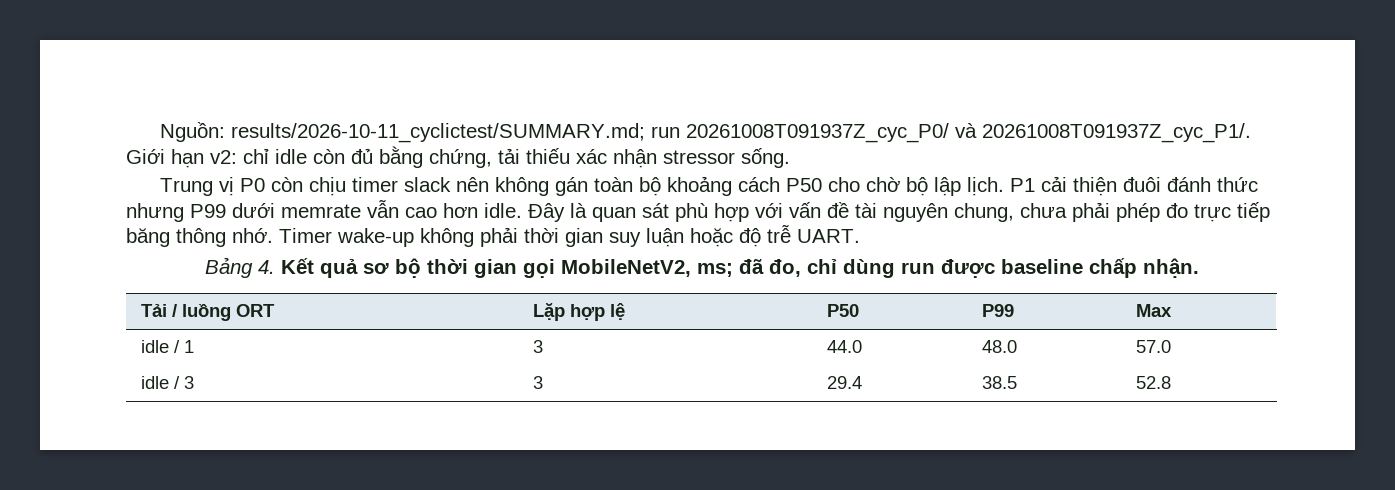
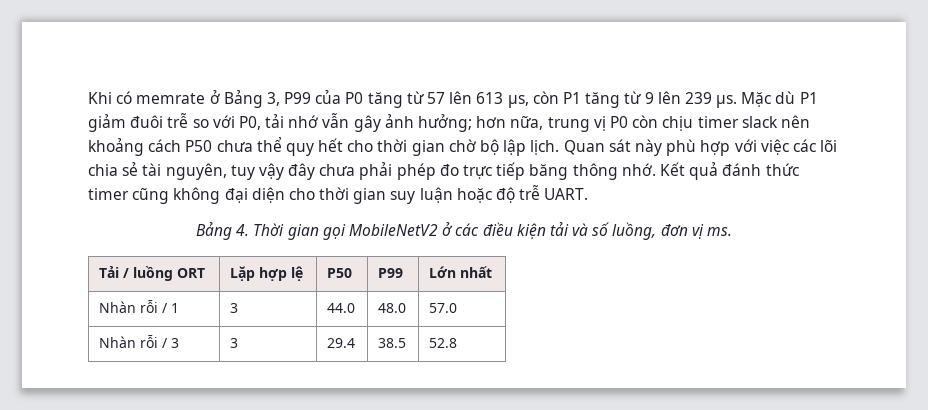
- Nguồn: results/2026-10-11_cyclictest/SUMMARY.md; run 20261008T091937Z_cyc_P0/ và 20261008T091937Z_cyc_P1/. Giới hạn v2: chỉ idle còn đủ bằng chứng, tải thiếu xác nhận stressor sống.
- Trung vị P0 còn chịu timer slack nên không gán toàn bộ khoảng cách P50 cho chờ bộ lập lịch. P1 cải thiện đuôi đánh thức nhưng P99 dưới memrate vẫn cao hơn idle. Đây là quan sát phù hợp với vấn đề tài nguyên chung, chưa phải phép đo trực tiếp băng thông nhớ.
+ Khi có memrate ở Bảng 3, P99 của P0 tăng từ 57 lên 613 µs, còn P1 tăng từ 9 lên 239 µs. Mặc dù P1 giảm đuôi trễ so với P0, tải nhớ vẫn gây ảnh hưởng; hơn nữa, trung vị P0 còn chịu timer slack nên khoảng cách P50 chưa thể quy hết cho thời gian chờ bộ lập lịch. Quan sát này phù hợp với việc các lõi chia sẻ tài nguyên, tuy vậy đây chưa phải phép đo trực tiếp băng thông nhớ.
- Timer wake-up không phải thời gian suy luận hoặc độ trễ UART.
+ Kết quả đánh thức timer cũng không đại diện cho thời gian suy luận hoặc độ trễ UART.
- Bảng 4. Kết quả sơ bộ thời gian gọi MobileNetV2, ms; đã đo, chỉ dùng run được baseline chấp nhận.
+ Bảng 4. Thời gian gọi MobileNetV2 ở các điều kiện tải và số luồng, đơn vị ms.
- Tải / luồng ORT | Lặp hợp lệ | P50 | P99 | Max
- idle / 1 | 3 | 44.0 | 48.0 | 57.0
+ Tải / luồng ORT | Lặp hợp lệ | P50 | P99 | Lớn nhất
+ Nhàn rỗi / 1 | 3 | 44.0 | 48.0 | 57.0
- idle / 3 | 3 | 29.4 | 38.5 | 52.8
+ Nhàn rỗi / 3 | 3 | 29.4 | 38.5 | 52.8

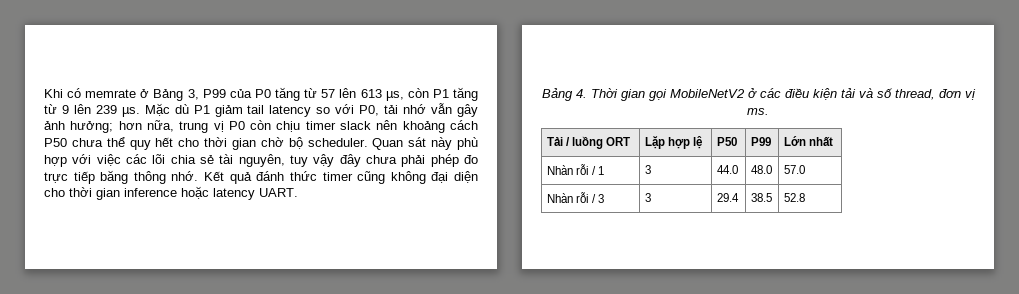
- Mặc dù P1 giảm đuôi trễ so với P0, tải nhớ vẫn gây ảnh hưởng; hơn nữa, trung vị P0 còn chịu timer slack nên khoảng cách P50 chưa thể quy hết cho thời gian chờ bộ lập lịch.
+ Mặc dù P1 giảm tail latency so với P0, tải nhớ vẫn gây ảnh hưởng; hơn nữa, trung vị P0 còn chịu timer slack nên khoảng cách P50 chưa thể quy hết cho thời gian chờ bộ scheduler.
- Kết quả đánh thức timer cũng không đại diện cho thời gian suy luận hoặc độ trễ UART.
+ Kết quả đánh thức timer cũng không đại diện cho thời gian inference hoặc latency UART.
- Bảng 4. Thời gian gọi MobileNetV2 ở các điều kiện tải và số luồng, đơn vị ms.
+ Bảng 4. Thời gian gọi MobileNetV2 ở các điều kiện tải và số thread, đơn vị ms.

